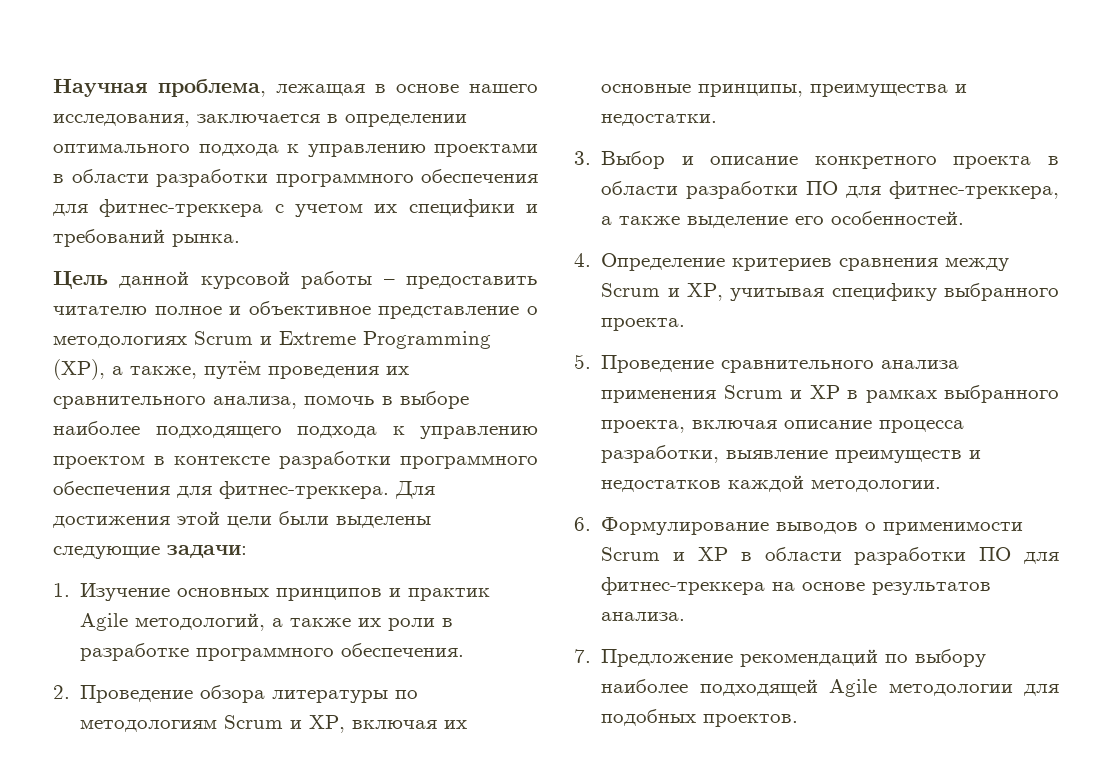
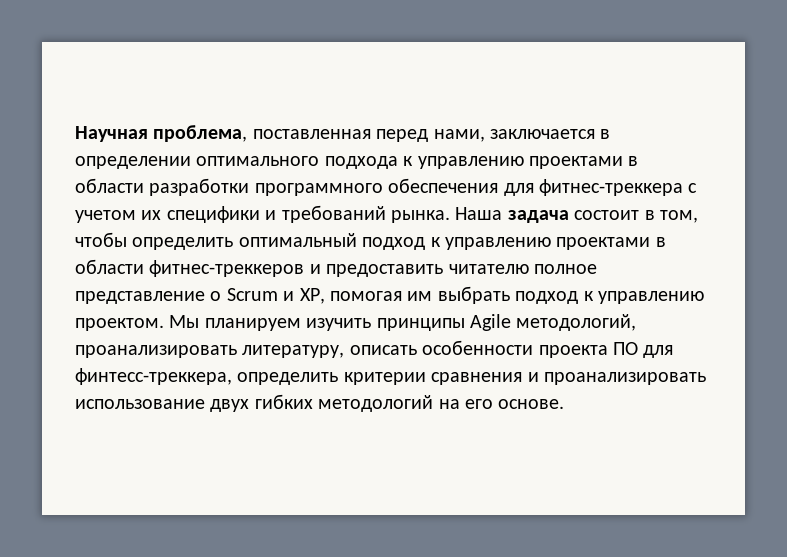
- Научная проблема, лежащая в основе нашего исследования, заключается в определении оптимального подхода к управлению проектами в области разработки программного обеспечения для фитнес-треккера с учетом их специфики и требований рынка.
- Цель данной курсовой работы – предоставить читателю полное и объективное представление о методологиях Scrum и Extreme Programming (XP), а также, путём проведения их сравнительного анализа, помочь в выборе наиболее подходящего подхода к управлению проектом в контексте разработки программного обеспечения для фитнес-треккера. Для достижения этой цели были выделены следующие задачи:
- 1. Изучение основных принципов и практик Agile методологий, а также их роли в разработке программного обеспечения.
- 2. Проведение обзора литературы по методологиям Scrum и XP, включая их основные принципы, преимущества и недостатки.
- 3. Выбор и описание конкретного проекта в области разработки ПО для фитнес-треккера, а также выделение его особенностей.
- 4. Определение критериев сравнения между Scrum и XP, учитывая специфику выбранного проекта.
- 5. Проведение сравнительного анализа применения Scrum и XP в рамках выбранного проекта, включая описание процесса разработки, выявление преимуществ и недостатков каждой методологии.
- 6. Формулирование выводов о применимости Scrum и XP в области разработки ПО для фитнес-треккера на основе результатов анализа.
- 7. Предложение рекомендаций по выбору наиболее подходящей Agile методологии для подобных проектов.
+ Научная проблема, поставленная перед нами, заключается в определении оптимального подхода к управлению проектами в области разработки программного обеспечения для фитнес-треккера с учетом их специфики и требований рынка. Наша задача состоит в том, чтобы определить оптимальный подход к управлению проектами в области фитнес-треккеров и предоставить читателю полное представление о Scrum и XP, помогая им выбрать подход к управлению проектом. Мы планируем изучить принципы Agile методологий, проанализировать литературу, описать особенности проекта ПО для финтесс-треккера, определить критерии сравнения и проанализировать использование двух гибких методологий на его основе.

